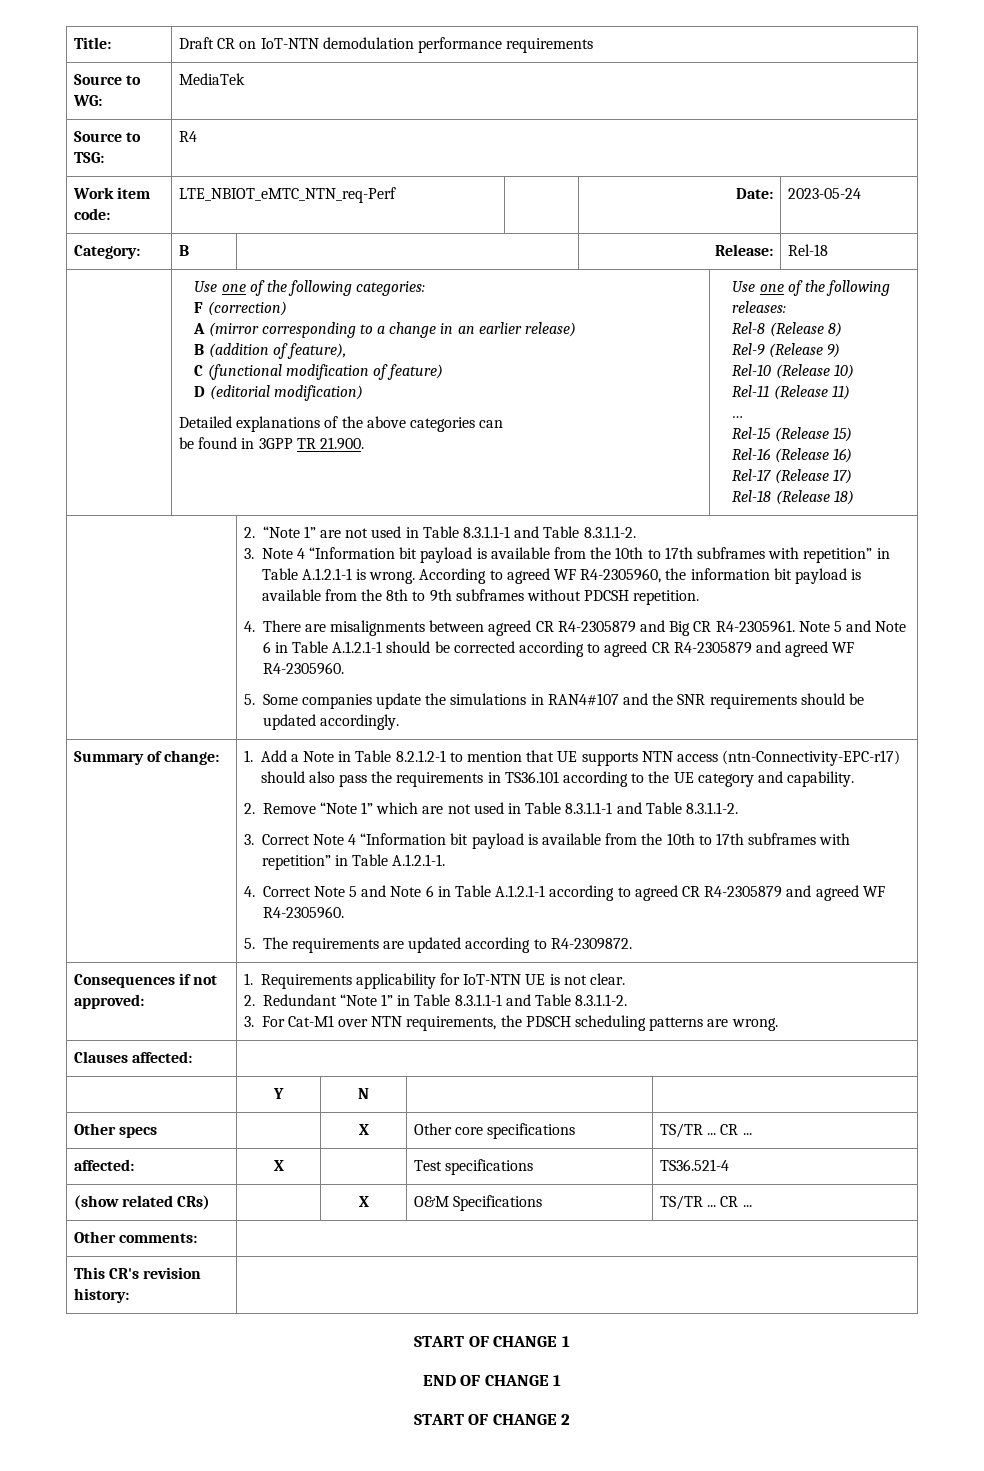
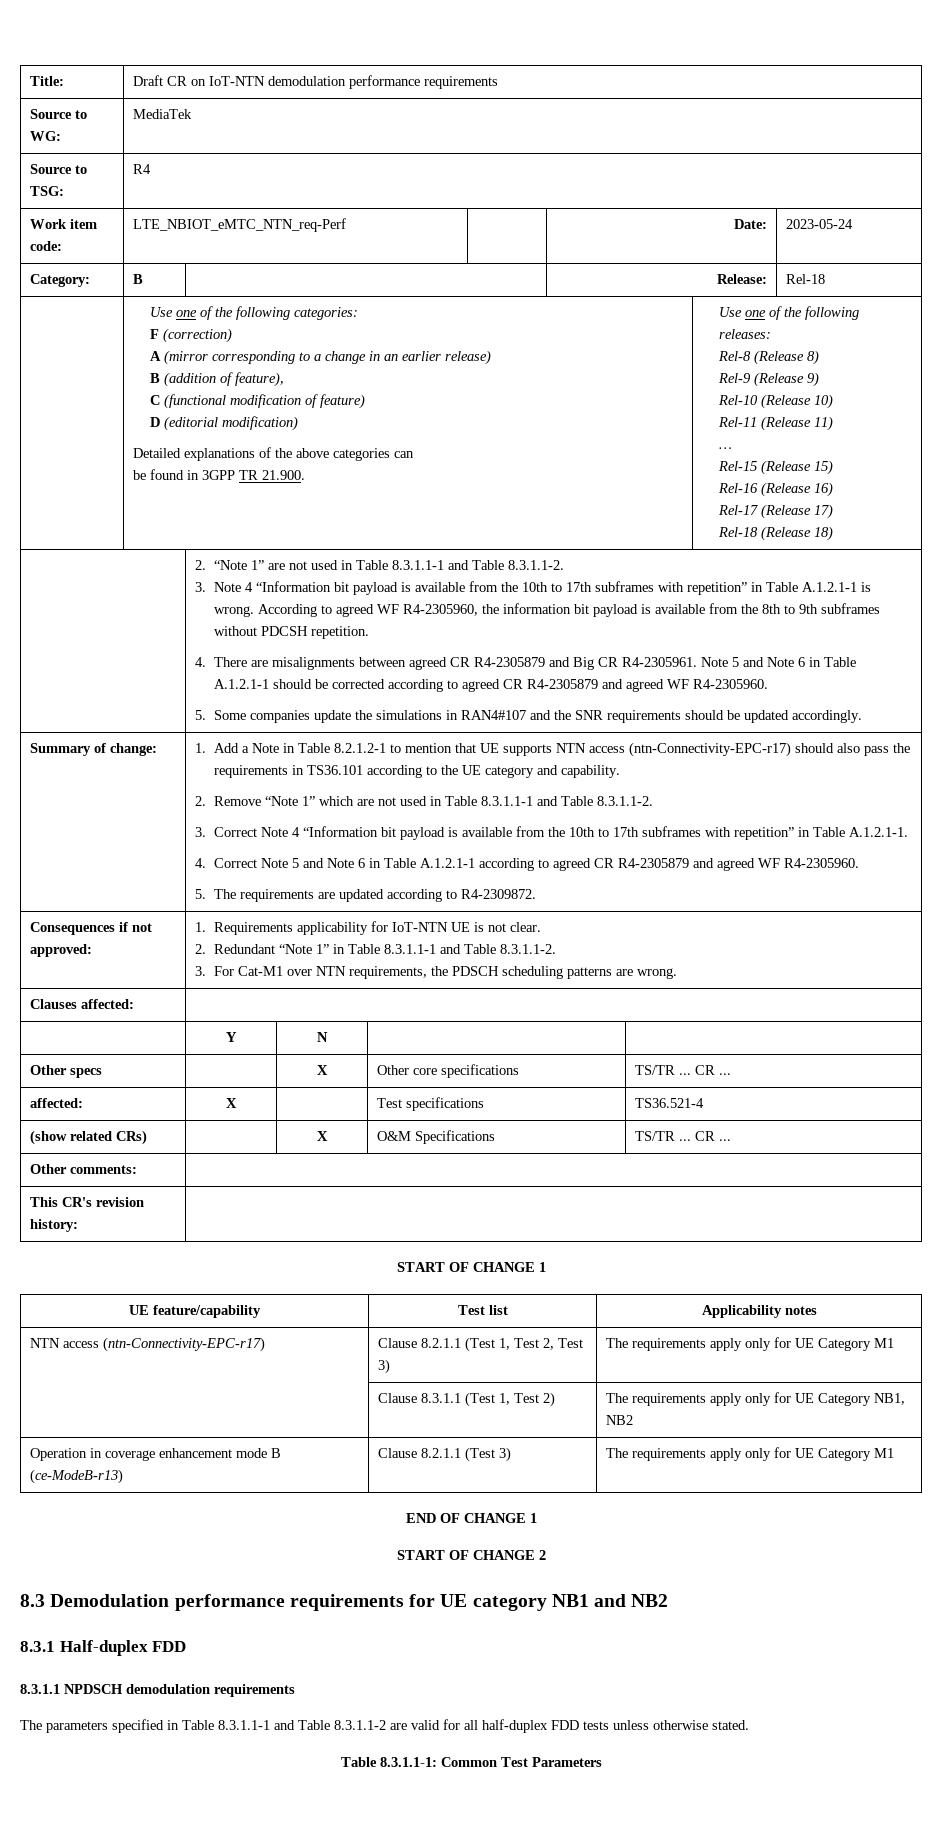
+ UE feature/capability | Test list | Applicability notes
+ NTN access (ntn-Connectivity-EPC-r17) | Clause 8.2.1.1 (Test 1, Test 2, Test 3) | The requirements apply only for UE Category M1
+ | Clause 8.3.1.1 (Test 1, Test 2) | The requirements apply only for UE Category NB1, NB2
+ Operation in coverage enhancement mode B (ce-ModeB-r13) | Clause 8.2.1.1 (Test 3) | The requirements apply only for UE Category M1
+ 8.3 Demodulation performance requirements for UE category NB1 and NB2
+ 8.3.1 Half-duplex FDD
+ 8.3.1.1 NPDSCH demodulation requirements
+ The parameters specified in Table 8.3.1.1-1 and Table 8.3.1.1-2 are valid for all half-duplex FDD tests unless otherwise stated.
+ Table 8.3.1.1-1: Common Test Parameters

